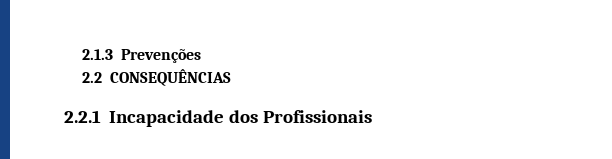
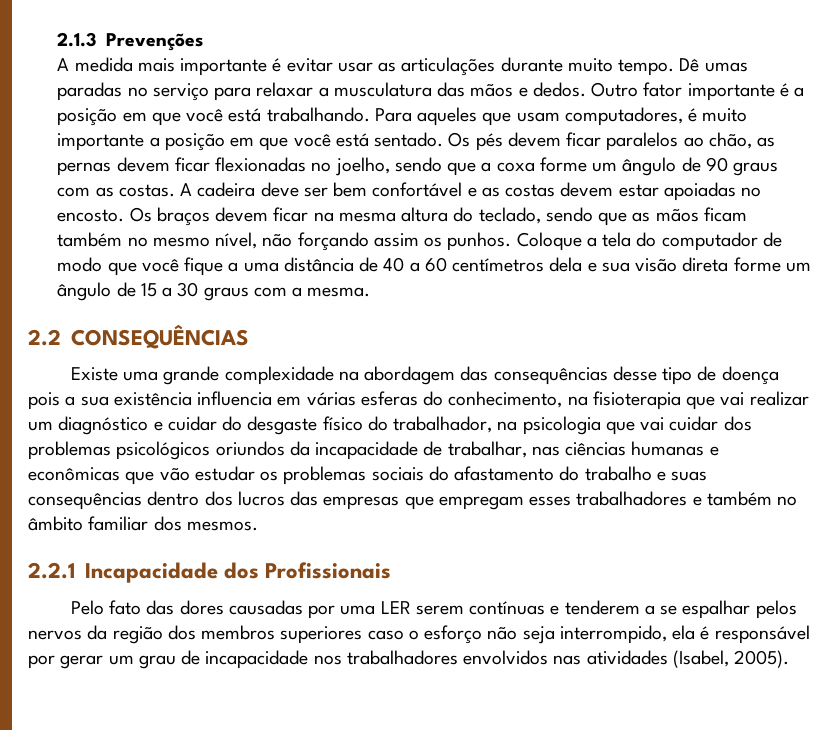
+ A medida mais importante é evitar usar as articulações durante muito tempo. Dê umas paradas no serviço para relaxar a musculatura das mãos e dedos. Outro fator importante é a posição em que você está trabalhando. Para aqueles que usam computadores, é muito importante a posição em que você está sentado. Os pés devem ficar paralelos ao chão, as pernas devem ficar flexionadas no joelho, sendo que a coxa forme um ângulo de 90 graus com as costas. A cadeira deve ser bem confortável e as costas devem estar apoiadas no encosto. Os braços devem ficar na mesma altura do teclado, sendo que as mãos ficam também no mesmo nível, não forçando assim os punhos. Coloque a tela do computador de modo que você fique a uma distância de 40 a 60 centímetros dela e sua visão direta forme um ângulo de 15 a 30 graus com a mesma.
  2.2 CONSEQUÊNCIAS
+ Existe uma grande complexidade na abordagem das consequências desse tipo de doença pois a sua existência influencia em várias esferas do conhecimento, na fisioterapia que vai realizar um diagnóstico e cuidar do desgaste físico do trabalhador, na psicologia que vai cuidar dos problemas psicológicos oriundos da incapacidade de trabalhar, nas ciências humanas e econômicas que vão estudar os problemas sociais do afastamento do trabalho e suas consequências dentro dos lucros das empresas que empregam esses trabalhadores e também no âmbito familiar dos mesmos.
  2.2.1 Incapacidade dos Profissionais
+ Pelo fato das dores causadas por uma LER serem contínuas e tenderem a se espalhar pelos nervos da região dos membros superiores caso o esforço não seja interrompido, ela é responsável por gerar um grau de incapacidade nos trabalhadores envolvidos nas atividades (Isabel, 2005).

